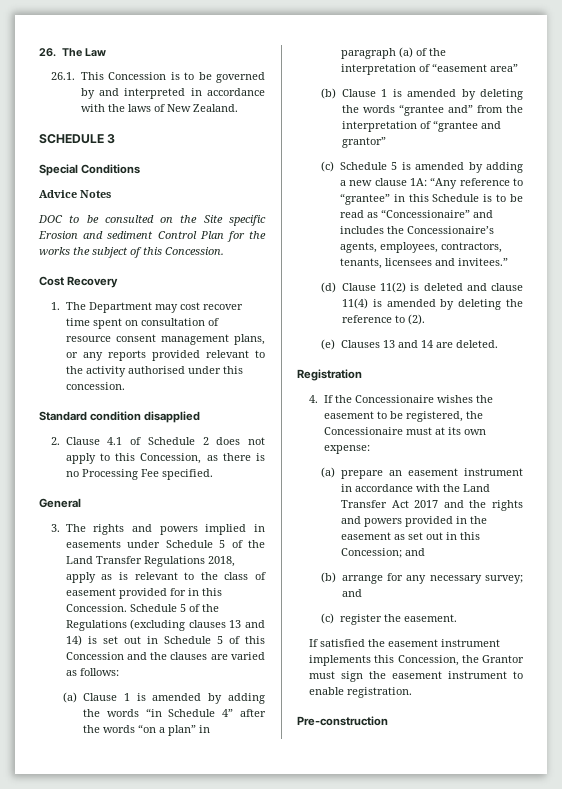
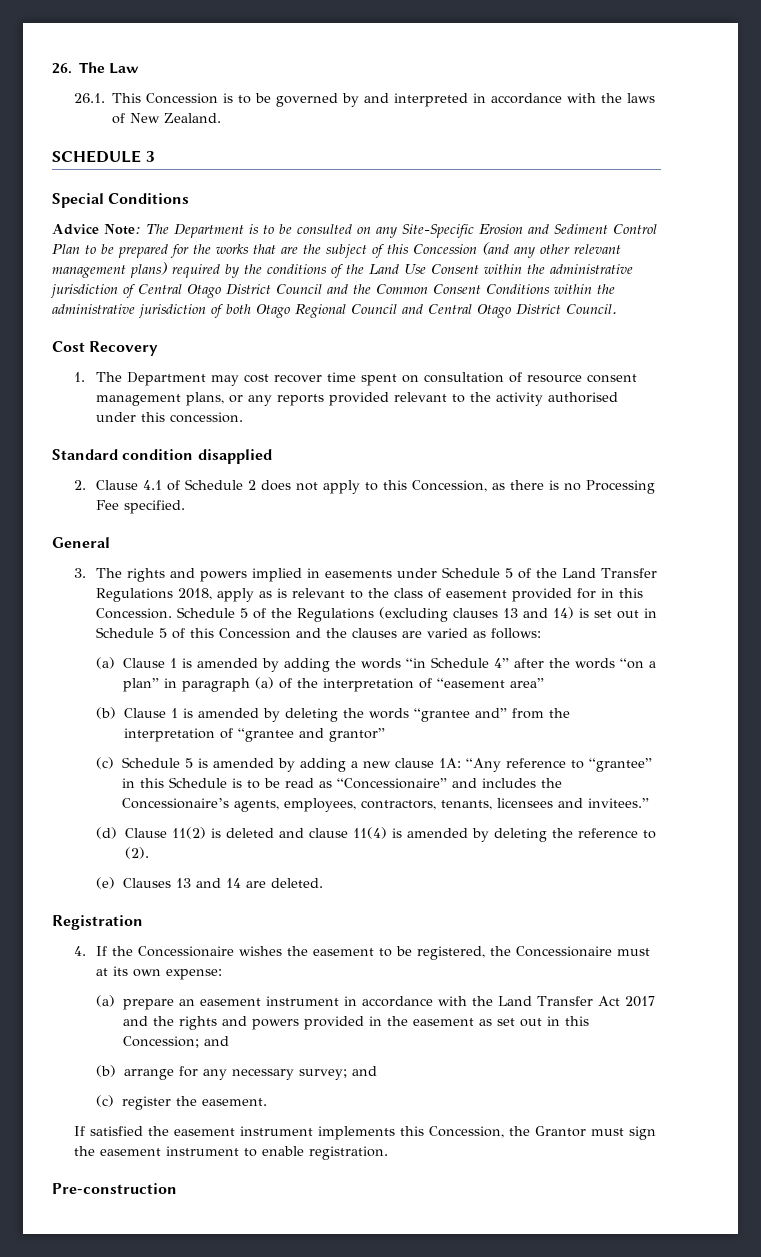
- Advice Notes
- DOC to be consulted on the Site specific Erosion and sediment Control Plan for the works the subject of this Concession.
+ Advice Note: The Department is to be consulted on any Site-Specific Erosion and Sediment Control Plan to be prepared for the works that are the subject of this Concession (and any other relevant management plans) required by the conditions of the Land Use Consent within the administrative jurisdiction of Central Otago District Council and the Common Consent Conditions within the administrative jurisdiction of both Otago Regional Council and Central Otago District Council.

